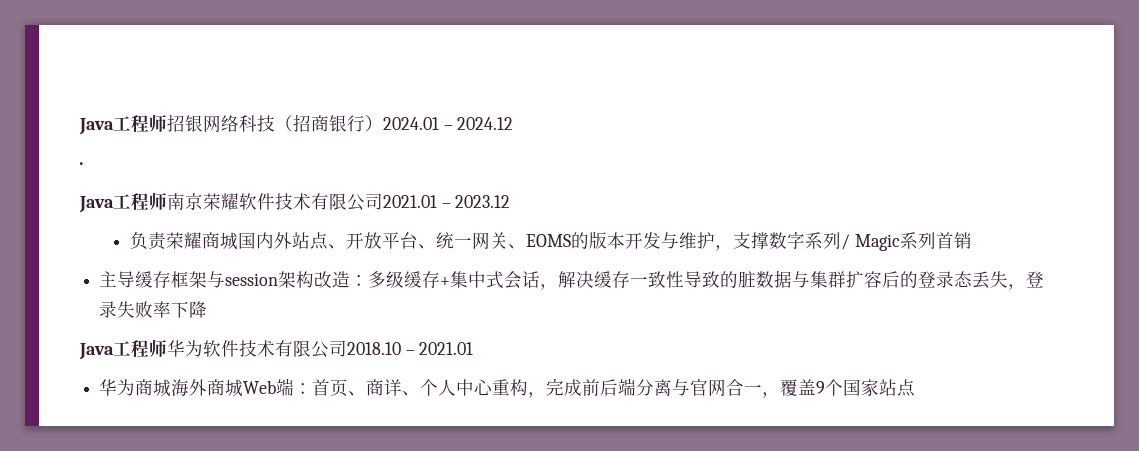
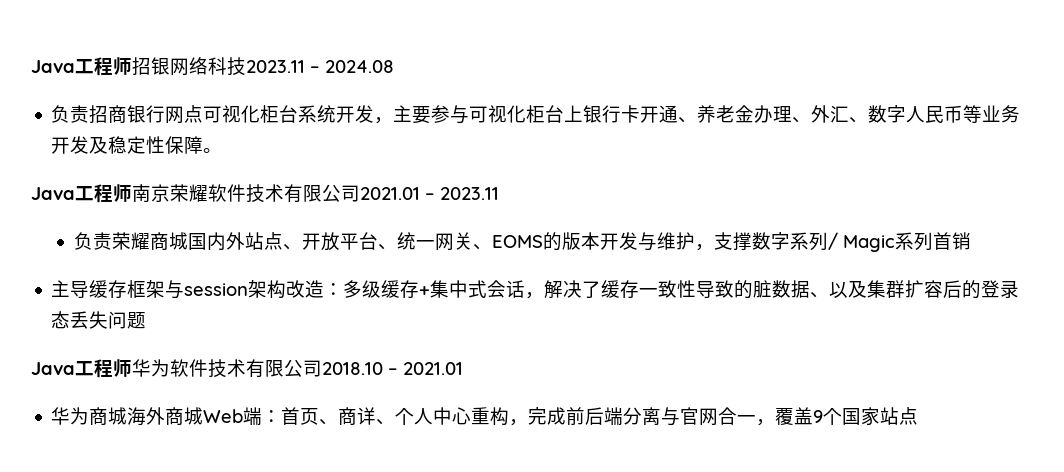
- Java工程师招银网络科技（招商银行）2024.01 – 2024.12
- ·
+ Java工程师招银网络科技2023.11 – 2024.08
+ 负责招商银行网点可视化柜台系统开发，主要参与可视化柜台上银行卡开通、养老金办理、外汇、数字人民币等业务开发及稳定性保障。
- Java工程师南京荣耀软件技术有限公司2021.01 – 2023.12
+ Java工程师南京荣耀软件技术有限公司2021.01 – 2023.11
- 主导缓存框架与session架构改造：多级缓存+集中式会话，解决缓存一致性导致的脏数据与集群扩容后的登录态丢失，登录失败率下降
+ 主导缓存框架与session架构改造：多级缓存+集中式会话，解决了缓存一致性导致的脏数据、以及集群扩容后的登录态丢失问题

